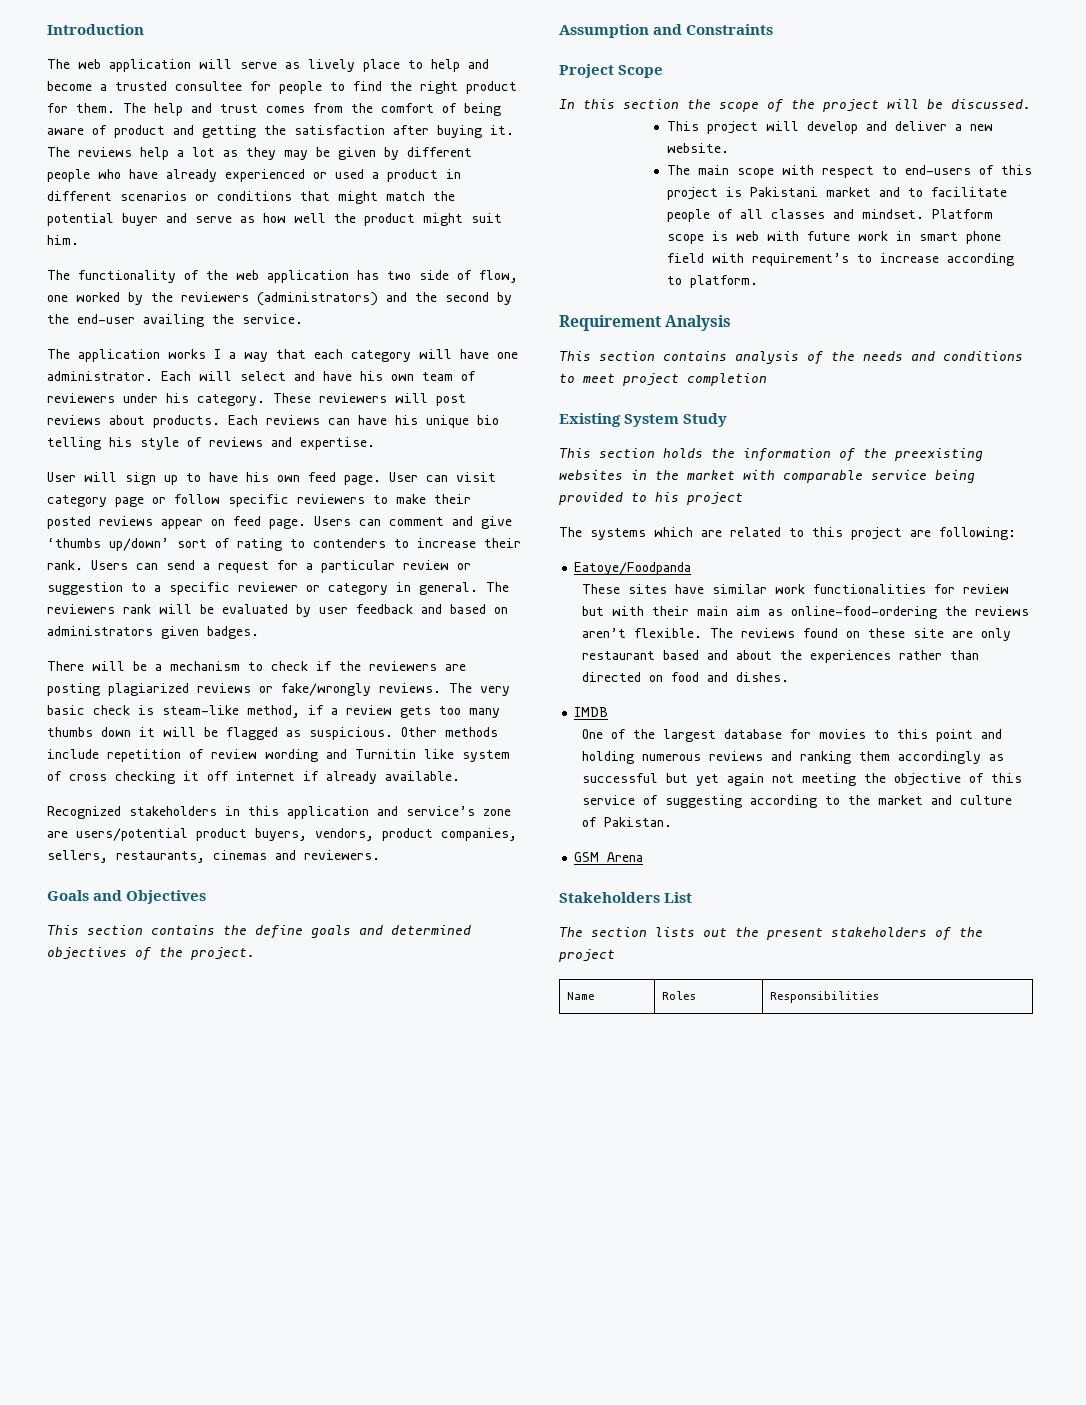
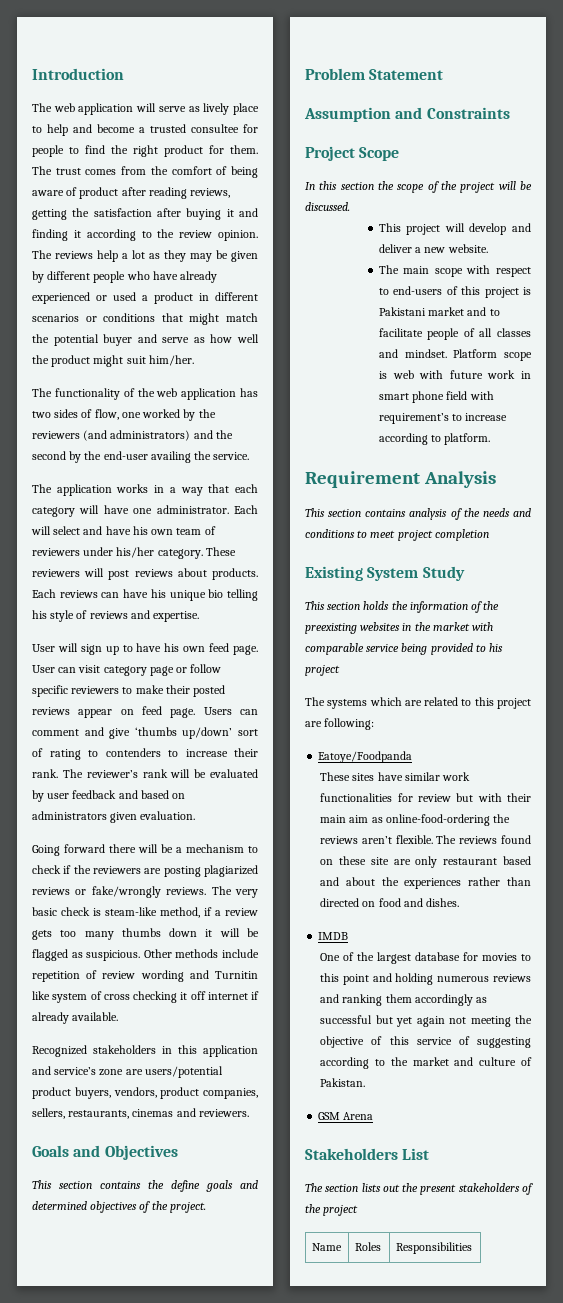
- The help and trust comes from the comfort of being aware of product and getting the satisfaction after buying it.
+ The trust comes from the comfort of being aware of product after reading reviews, getting the satisfaction after buying it and finding it according to the review opinion.
- The reviews help a lot as they may be given by different people who have already experienced or used a product in different scenarios or conditions that might match the potential buyer and serve as how well the product might suit him.
+ The reviews help a lot as they may be given by different people who have already experienced or used a product in different scenarios or conditions that might match the potential buyer and serve as how well the product might suit him/her.
- The functionality of the web application has two side of flow, one worked by the reviewers (administrators) and the second by the end-user availing the service.
+ The functionality of the web application has two sides of flow, one worked by the reviewers (and administrators) and the second by the end-user availing the service.
- The application works I a way that each category will have one administrator.
+ The application works in a way that each category will have one administrator.
- Each will select and have his own team of reviewers under his category.
+ Each will select and have his own team of reviewers under his/her category.
- Users can send a request for a particular review or suggestion to a specific reviewer or category in general. The reviewers rank will be evaluated by user feedback and based on administrators given badges.
- There will be a mechanism to check if the reviewers are posting plagiarized reviews or fake/wrongly reviews.
+ The reviewer’s rank will be evaluated by user feedback and based on administrators given evaluation.
+ Going forward there will be a mechanism to check if the reviewers are posting plagiarized reviews or fake/wrongly reviews.
+ Problem Statement

